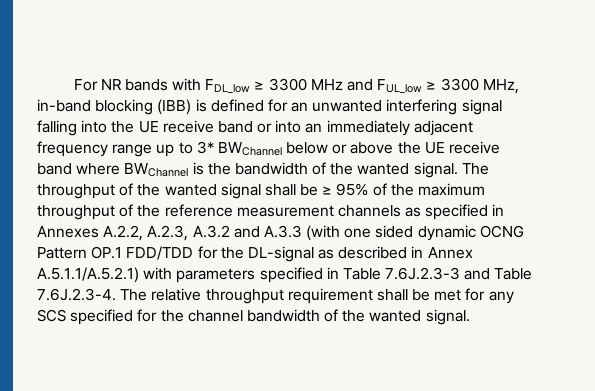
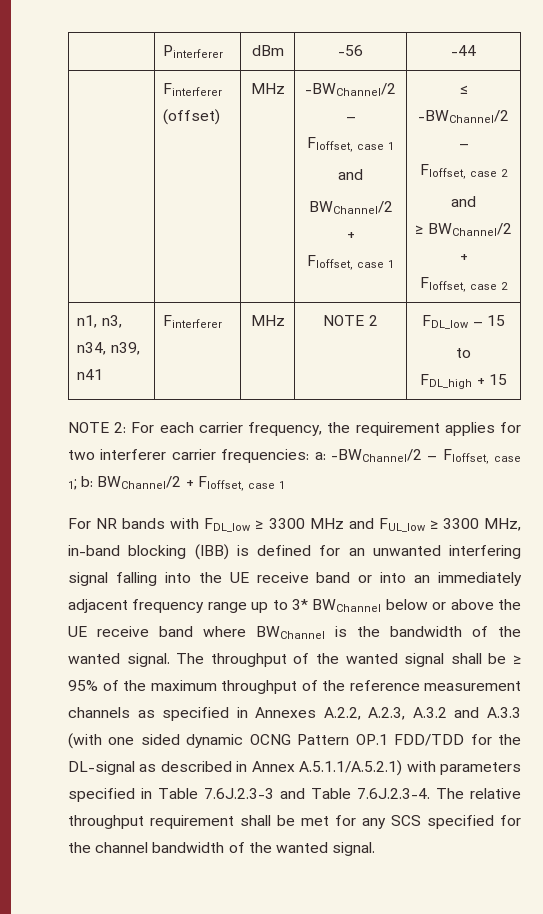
+ | Pinterferer | dBm | -56 | -44
+ | Finterferer (offset) | MHz | -BWChannel/2 –
+ FIoffset, case 1
+ and
+ BWChannel/2 +
+ FIoffset, case 1 | ≤ -BWChannel/2 –
+ FIoffset, case 2
+ and
+ ≥ BWChannel/2 +
+ FIoffset, case 2
+ n1, n3, n34, n39, n41 | Finterferer | MHz | NOTE 2 | FDL_low – 15
+ to
+ FDL_high + 15
+ NOTE 2: For each carrier frequency, the requirement applies for two interferer carrier frequencies: a: -BWChannel/2 – FIoffset, case 1; b: BWChannel/2 + FIoffset, case 1

